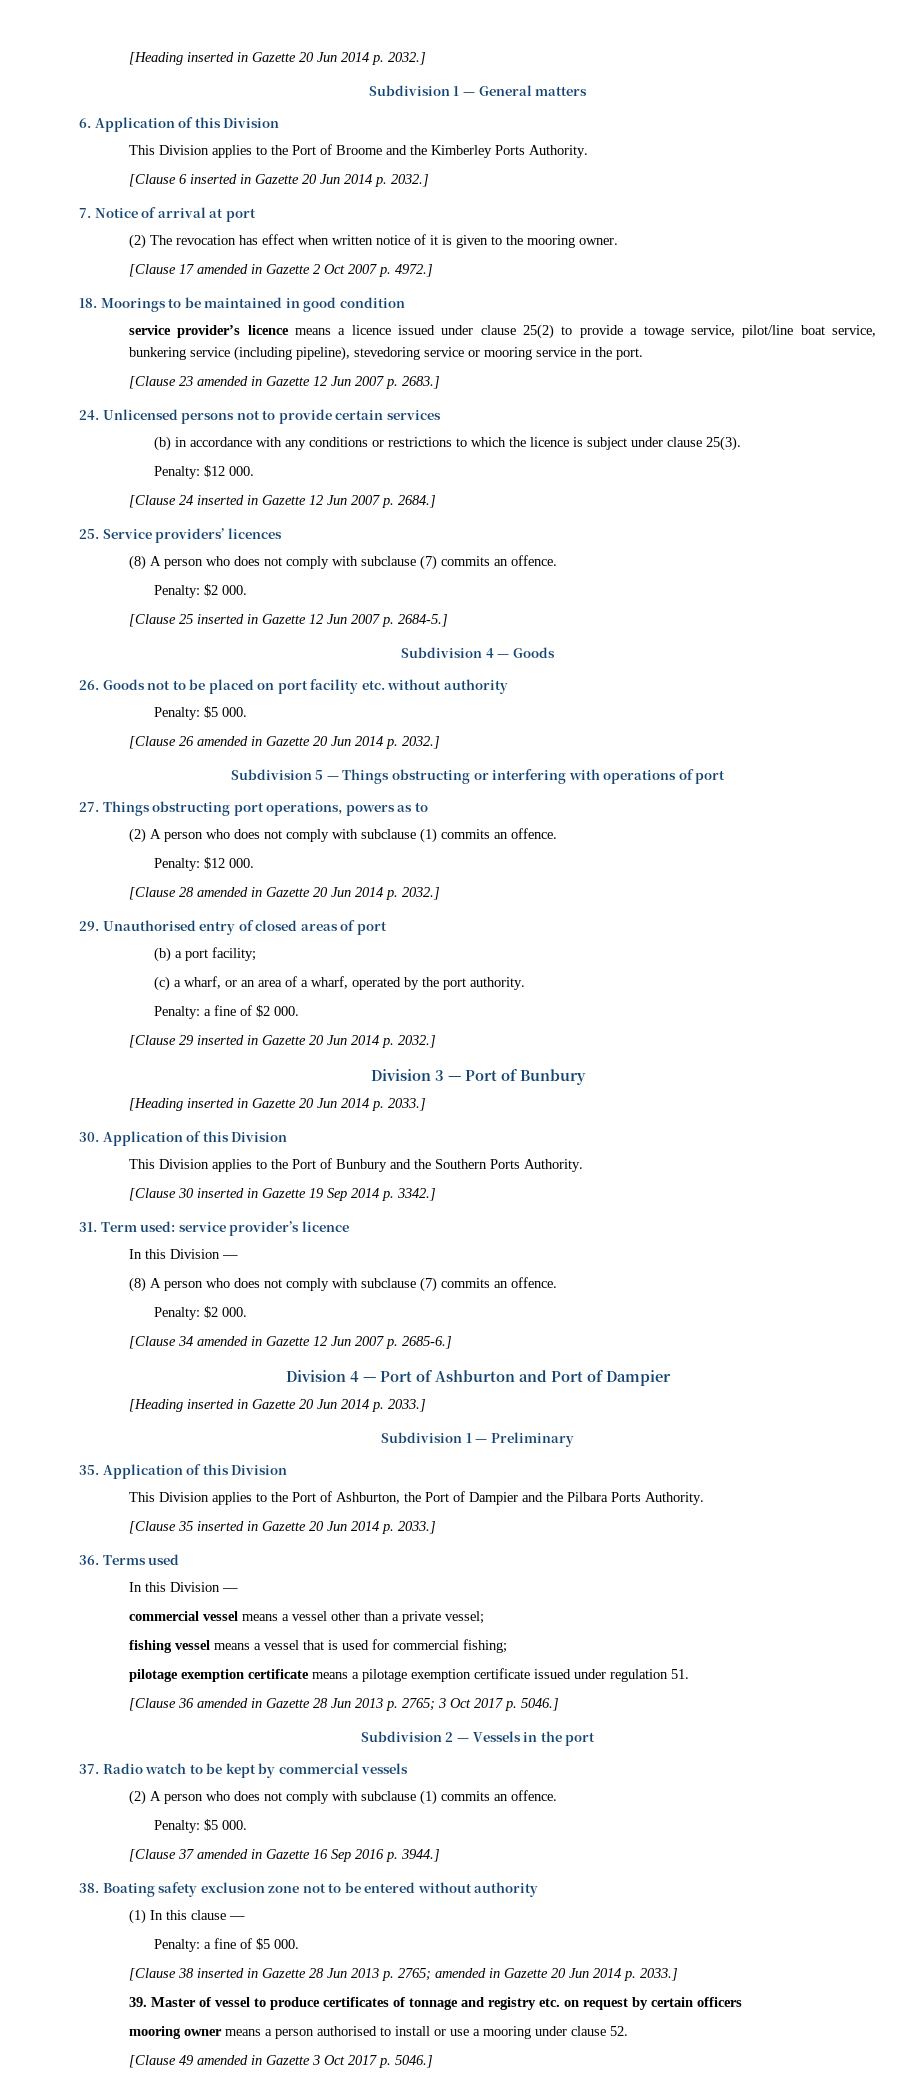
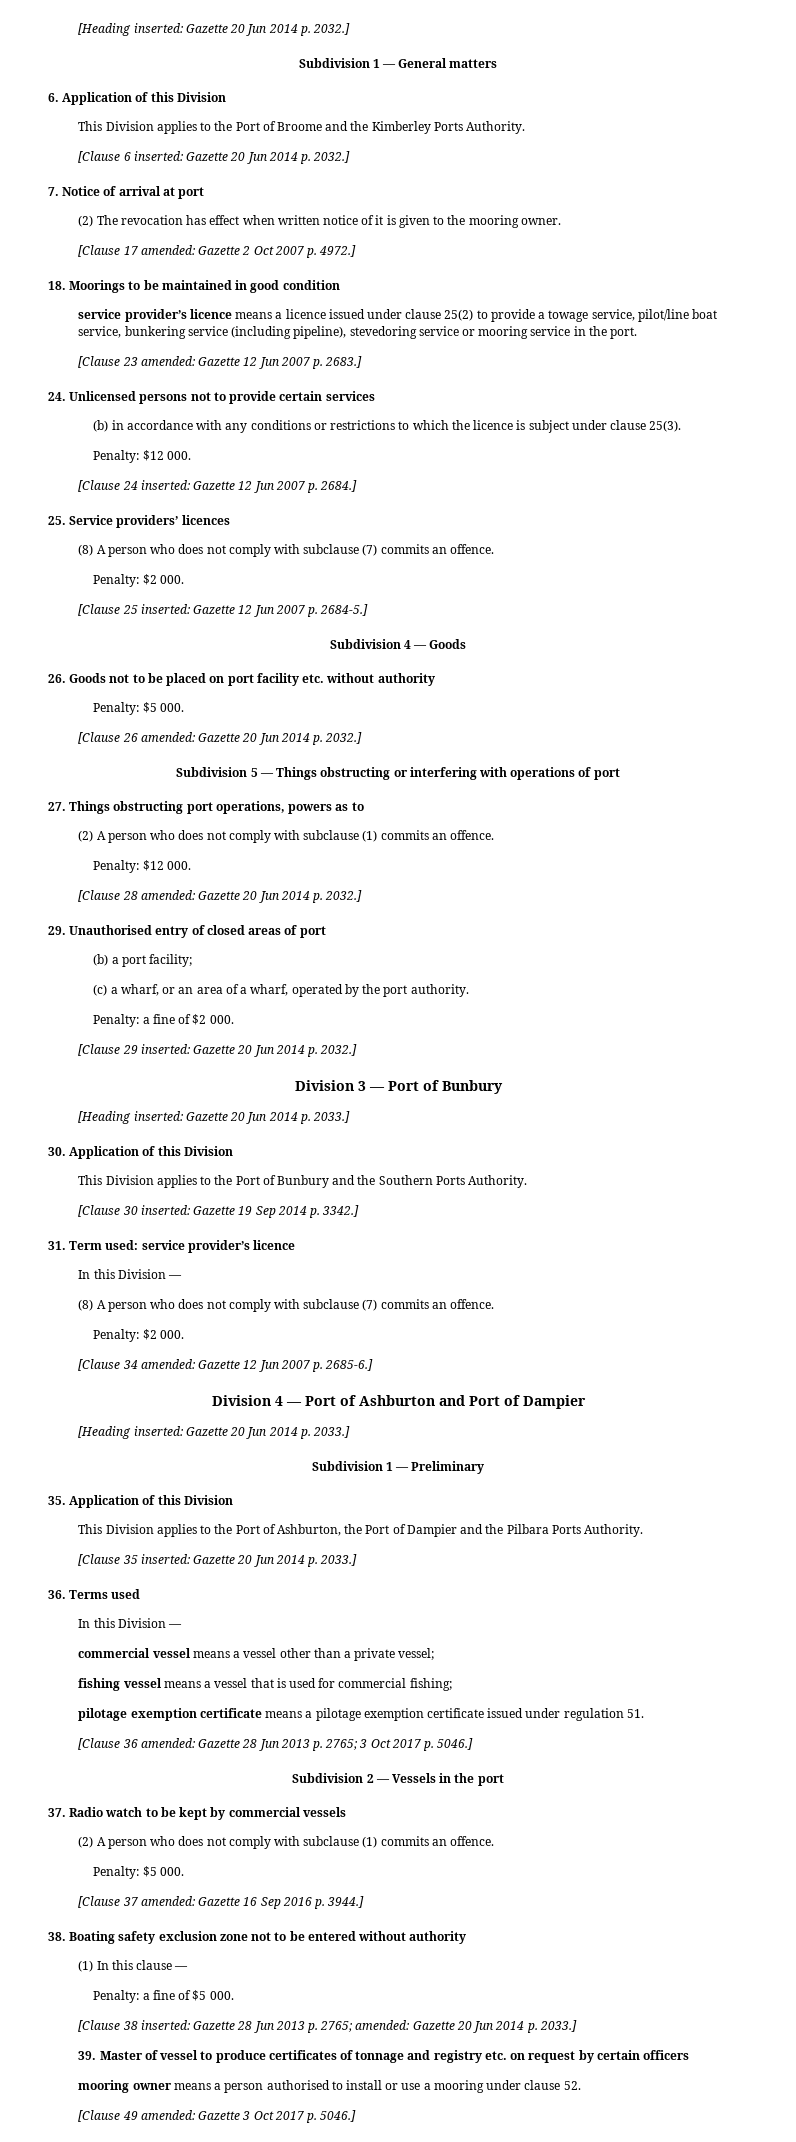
- [Heading inserted in Gazette 20 Jun 2014 p. 2032.]
+ [Heading inserted: Gazette 20 Jun 2014 p. 2032.]
- [Clause 6 inserted in Gazette 20 Jun 2014 p. 2032.]
+ [Clause 6 inserted: Gazette 20 Jun 2014 p. 2032.]
- [Clause 17 amended in Gazette 2 Oct 2007 p. 4972.]
+ [Clause 17 amended: Gazette 2 Oct 2007 p. 4972.]
- [Clause 23 amended in Gazette 12 Jun 2007 p. 2683.]
+ [Clause 23 amended: Gazette 12 Jun 2007 p. 2683.]
- [Clause 24 inserted in Gazette 12 Jun 2007 p. 2684.]
+ [Clause 24 inserted: Gazette 12 Jun 2007 p. 2684.]
- [Clause 25 inserted in Gazette 12 Jun 2007 p. 2684-5.]
+ [Clause 25 inserted: Gazette 12 Jun 2007 p. 2684-5.]
- [Clause 26 amended in Gazette 20 Jun 2014 p. 2032.]
+ [Clause 26 amended: Gazette 20 Jun 2014 p. 2032.]
- [Clause 28 amended in Gazette 20 Jun 2014 p. 2032.]
+ [Clause 28 amended: Gazette 20 Jun 2014 p. 2032.]
- [Clause 29 inserted in Gazette 20 Jun 2014 p. 2032.]
+ [Clause 29 inserted: Gazette 20 Jun 2014 p. 2032.]
  Division 3 — Port of Bunbury
- [Heading inserted in Gazette 20 Jun 2014 p. 2033.]
+ [Heading inserted: Gazette 20 Jun 2014 p. 2033.]
- [Clause 30 inserted in Gazette 19 Sep 2014 p. 3342.]
+ [Clause 30 inserted: Gazette 19 Sep 2014 p. 3342.]
- [Clause 34 amended in Gazette 12 Jun 2007 p. 2685-6.]
+ [Clause 34 amended: Gazette 12 Jun 2007 p. 2685-6.]
  Division 4 — Port of Ashburton and Port of Dampier
- [Heading inserted in Gazette 20 Jun 2014 p. 2033.]
+ [Heading inserted: Gazette 20 Jun 2014 p. 2033.]
- [Clause 35 inserted in Gazette 20 Jun 2014 p. 2033.]
+ [Clause 35 inserted: Gazette 20 Jun 2014 p. 2033.]
- [Clause 36 amended in Gazette 28 Jun 2013 p. 2765; 3 Oct 2017 p. 5046.]
+ [Clause 36 amended: Gazette 28 Jun 2013 p. 2765; 3 Oct 2017 p. 5046.]
- [Clause 37 amended in Gazette 16 Sep 2016 p. 3944.]
+ [Clause 37 amended: Gazette 16 Sep 2016 p. 3944.]
- [Clause 38 inserted in Gazette 28 Jun 2013 p. 2765; amended in Gazette 20 Jun 2014 p. 2033.]
+ [Clause 38 inserted: Gazette 28 Jun 2013 p. 2765; amended: Gazette 20 Jun 2014 p. 2033.]
- [Clause 49 amended in Gazette 3 Oct 2017 p. 5046.]
+ [Clause 49 amended: Gazette 3 Oct 2017 p. 5046.]

